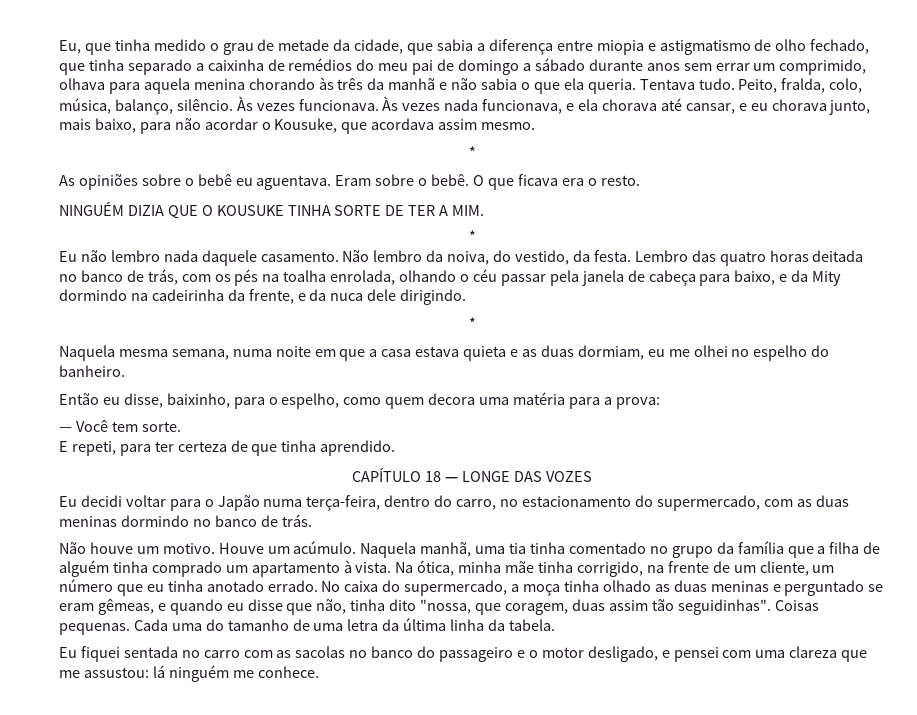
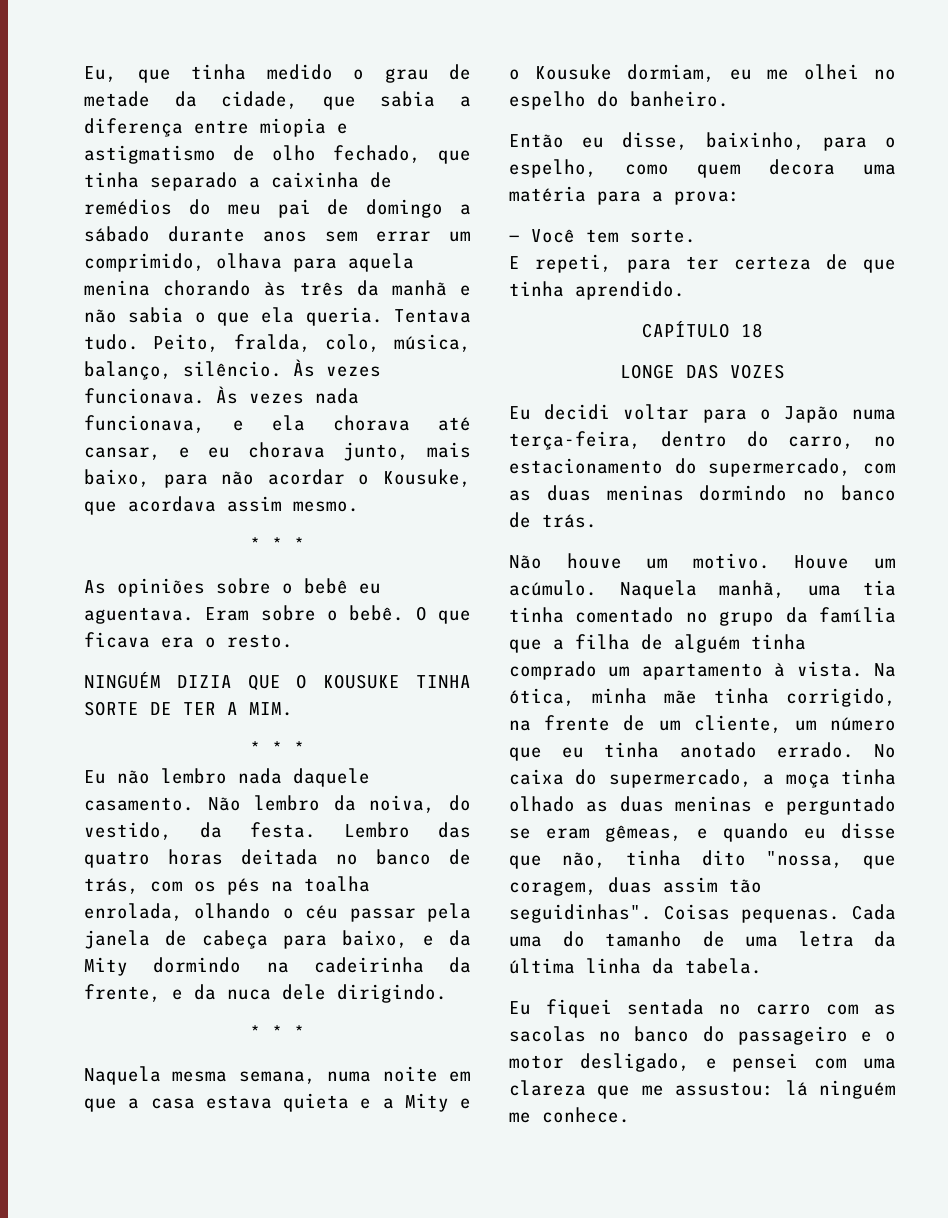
  Às vezes nada funcionava, e ela chorava até cansar, e eu chorava junto, mais baixo, para não acordar o Kousuke, que acordava assim mesmo.
- *
+ * * *
  NINGUÉM DIZIA QUE O KOUSUKE TINHA SORTE DE TER A MIM.
- *
+ * * *
  Lembro das quatro horas deitada no banco de trás, com os pés na toalha enrolada, olhando o céu passar pela janela de cabeça para baixo, e da Mity dormindo na cadeirinha da frente, e da nuca dele dirigindo.
- *
+ * * *
- Naquela mesma semana, numa noite em que a casa estava quieta e as duas dormiam, eu me olhei no espelho do banheiro.
+ Naquela mesma semana, numa noite em que a casa estava quieta e a Mity e o Kousuke dormiam, eu me olhei no espelho do banheiro.
- CAPÍTULO 18 — LONGE DAS VOZES
+ CAPÍTULO 18
+ LONGE DAS VOZES

